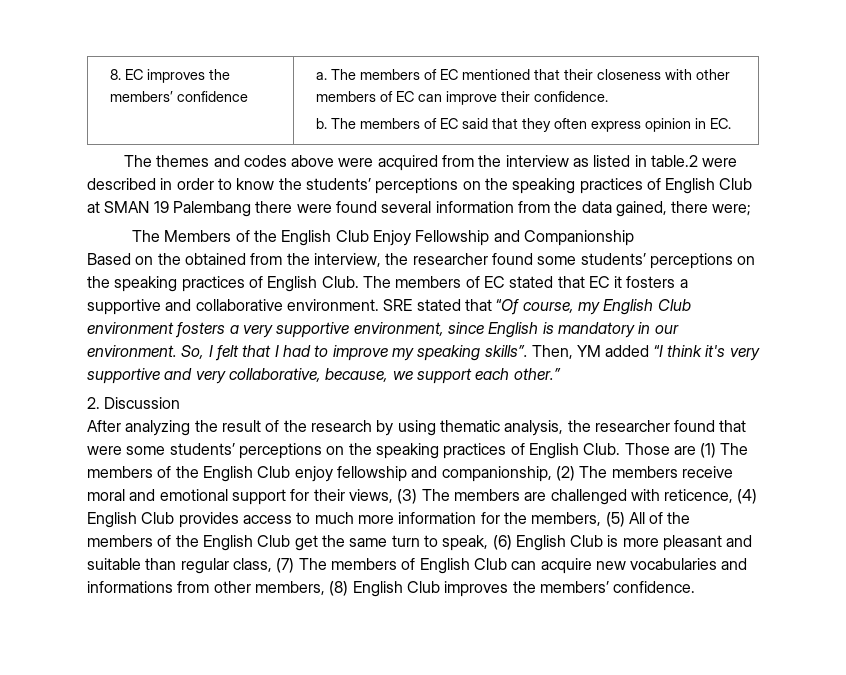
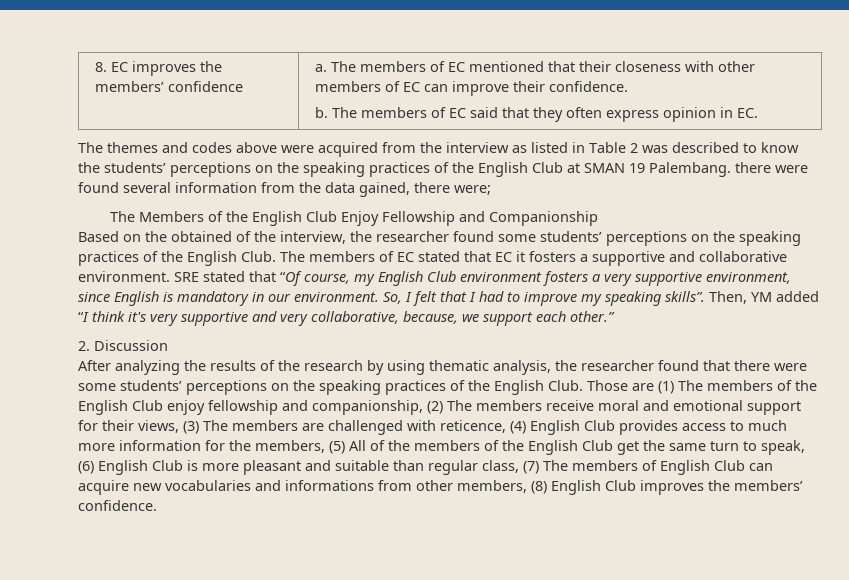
- The themes and codes above were acquired from the interview as listed in table.2 were described in order to know the students’ perceptions on the speaking practices of English Club at SMAN 19 Palembang there were found several information from the data gained, there were;
+ The themes and codes above were acquired from the interview as listed in Table 2 was described to know the students’ perceptions on the speaking practices of the English Club at SMAN 19 Palembang. there were found several information from the data gained, there were;
- Based on the obtained from the interview, the researcher found some students’ perceptions on the speaking practices of English Club.
+ Based on the obtained of the interview, the researcher found some students’ perceptions on the speaking practices of the English Club.
- After analyzing the result of the research by using thematic analysis, the researcher found that were some students’ perceptions on the speaking practices of English Club.
+ After analyzing the results of the research by using thematic analysis, the researcher found that there were some students’ perceptions on the speaking practices of the English Club.

